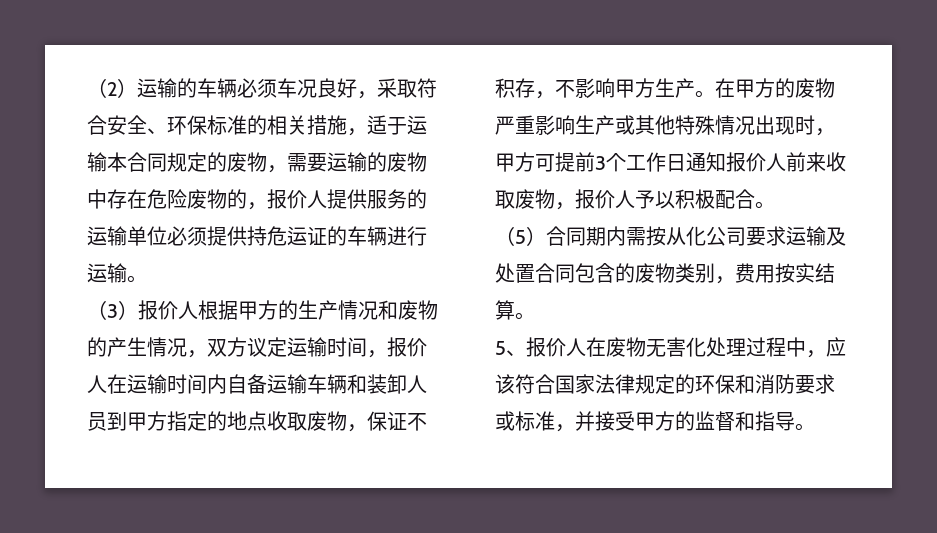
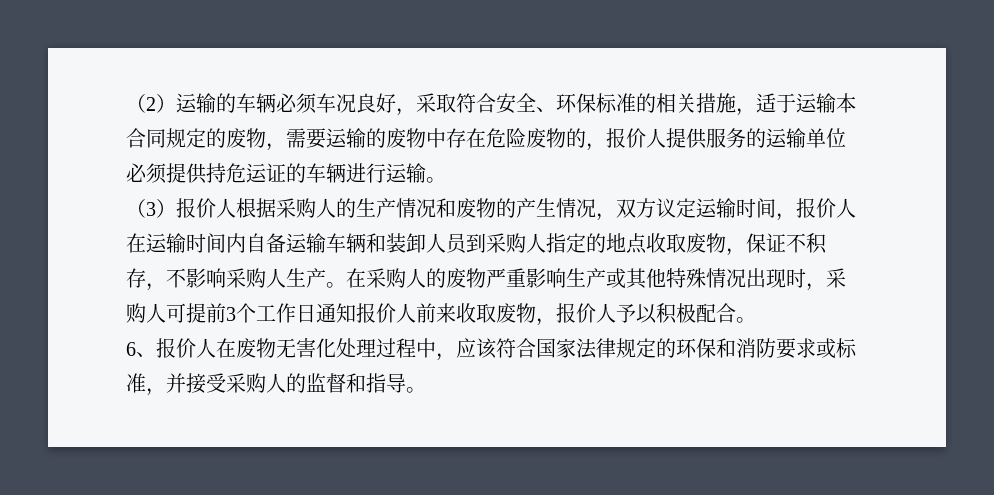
- （3）报价人根据甲方的生产情况和废物的产生情况，双方议定运输时间，报价人在运输时间内自备运输车辆和装卸人员到甲方指定的地点收取废物，保证不积存，不影响甲方生产。
+ （3）报价人根据采购人的生产情况和废物的产生情况，双方议定运输时间，报价人在运输时间内自备运输车辆和装卸人员到采购人指定的地点收取废物，保证不积存，不影响采购人生产。
- 在甲方的废物严重影响生产或其他特殊情况出现时，甲方可提前3个工作日通知报价人前来收取废物，报价人予以积极配合。
+ 在采购人的废物严重影响生产或其他特殊情况出现时，采购人可提前3个工作日通知报价人前来收取废物，报价人予以积极配合。
- （5）合同期内需按从化公司要求运输及处置合同包含的废物类别，费用按实结算。
- 5、报价人在废物无害化处理过程中，应该符合国家法律规定的环保和消防要求或标准，并接受甲方的监督和指导。
+ 6、报价人在废物无害化处理过程中，应该符合国家法律规定的环保和消防要求或标准，并接受采购人的监督和指导。

